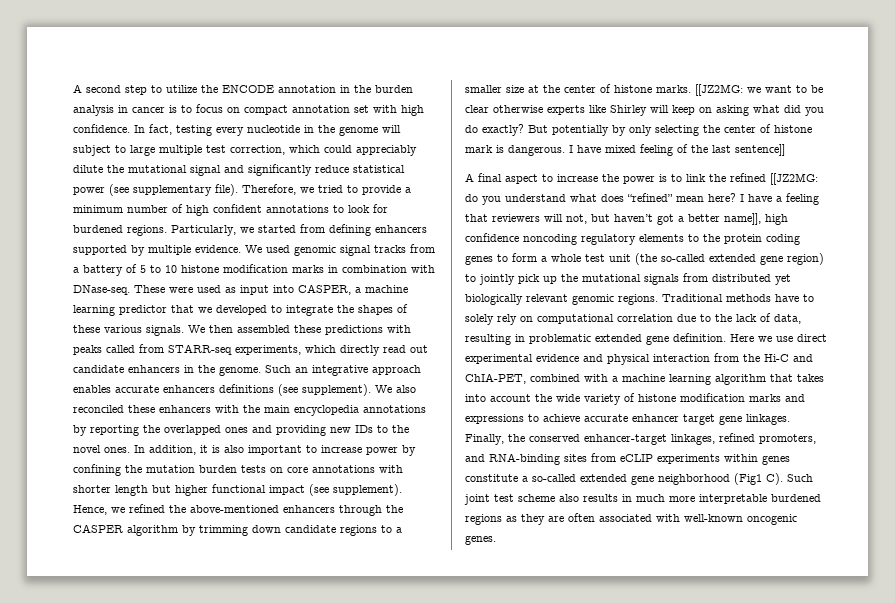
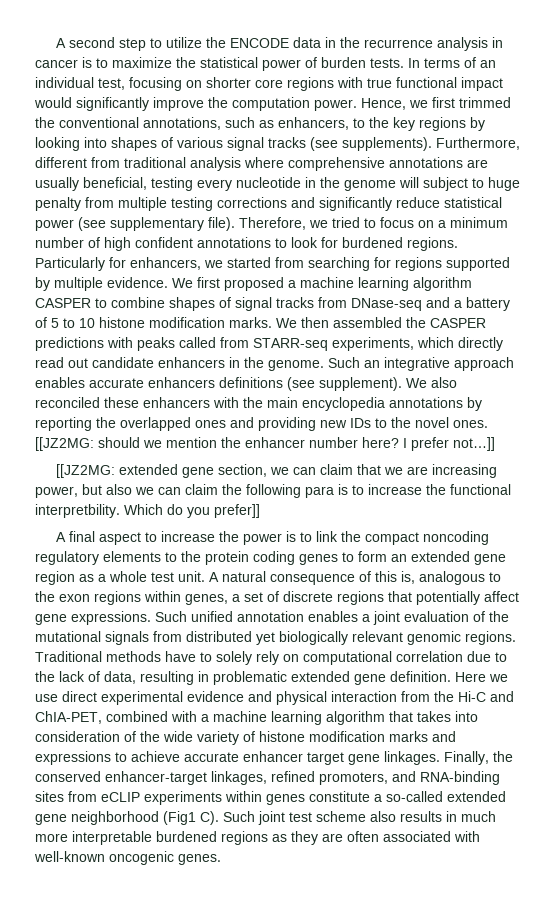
- A second step to utilize the ENCODE annotation in the burden analysis in cancer is to focus on compact annotation set with high confidence. In fact, testing every nucleotide in the genome will subject to large multiple test correction, which could appreciably dilute the mutational signal and significantly reduce statistical power (see supplementary file).
+ A second step to utilize the ENCODE data in the recurrence analysis in cancer is to maximize the statistical power of burden tests. In terms of an individual test, focusing on shorter core regions with true functional impact would significantly improve the computation power. Hence, we first trimmed the conventional annotations, such as enhancers, to the key regions by looking into shapes of various signal tracks (see supplements). Furthermore, different from traditional analysis where comprehensive annotations are usually beneficial, testing every nucleotide in the genome will subject to huge penalty from multiple testing corrections and significantly reduce statistical power (see supplementary file).
- Therefore, we tried to provide a minimum number of high confident annotations to look for burdened regions.
+ Therefore, we tried to focus on a minimum number of high confident annotations to look for burdened regions.
- Particularly, we started from defining enhancers supported by multiple evidence.
+ Particularly for enhancers, we started from searching for regions supported by multiple evidence.
- We used genomic signal tracks from a battery of 5 to 10 histone modification marks in combination with DNase-seq. These were used as input into CASPER, a machine learning predictor that we developed to integrate the shapes of these various signals.
+ We first proposed a machine learning algorithm CASPER to combine shapes of signal tracks from DNase-seq and a battery of 5 to 10 histone modification marks.
- We then assembled these predictions with peaks called from STARR-seq experiments, which directly read out candidate enhancers in the genome.
+ We then assembled the CASPER predictions with peaks called from STARR-seq experiments, which directly read out candidate enhancers in the genome.
- In addition, it is also important to increase power by confining the mutation burden tests on core annotations with shorter length but higher functional impact (see supplement). Hence, we refined the above-mentioned enhancers through the CASPER algorithm by trimming down candidate regions to a smaller size at the center of histone marks. [[JZ2MG: we want to be clear otherwise experts like Shirley will keep on asking what did you do exactly? But potentially by only selecting the center of histone mark is dangerous. I have mixed feeling of the last sentence]]
+ [[JZ2MG: should we mention the enhancer number here? I prefer not…]]
+ [[JZ2MG: extended gene section, we can claim that we are increasing power, but also we can claim the following para is to increase the functional interpretbility. Which do you prefer]]
- A final aspect to increase the power is to link the refined [[JZ2MG: do you understand what does “refined” mean here? I have a feeling that reviewers will not, but haven’t got a better name]], high confidence noncoding regulatory elements to the protein coding genes to form a whole test unit (the so-called extended gene region) to jointly pick up the mutational signals from distributed yet biologically relevant genomic regions.
+ A final aspect to increase the power is to link the compact noncoding regulatory elements to the protein coding genes to form an extended gene region as a whole test unit. A natural consequence of this is, analogous to the exon regions within genes, a set of discrete regions that potentially affect gene expressions. Such unified annotation enables a joint evaluation of the mutational signals from distributed yet biologically relevant genomic regions.
- Here we use direct experimental evidence and physical interaction from the Hi-C and ChIA-PET, combined with a machine learning algorithm that takes into account the wide variety of histone modification marks and expressions to achieve accurate enhancer target gene linkages.
+ Here we use direct experimental evidence and physical interaction from the Hi-C and ChIA-PET, combined with a machine learning algorithm that takes into consideration of the wide variety of histone modification marks and expressions to achieve accurate enhancer target gene linkages.

